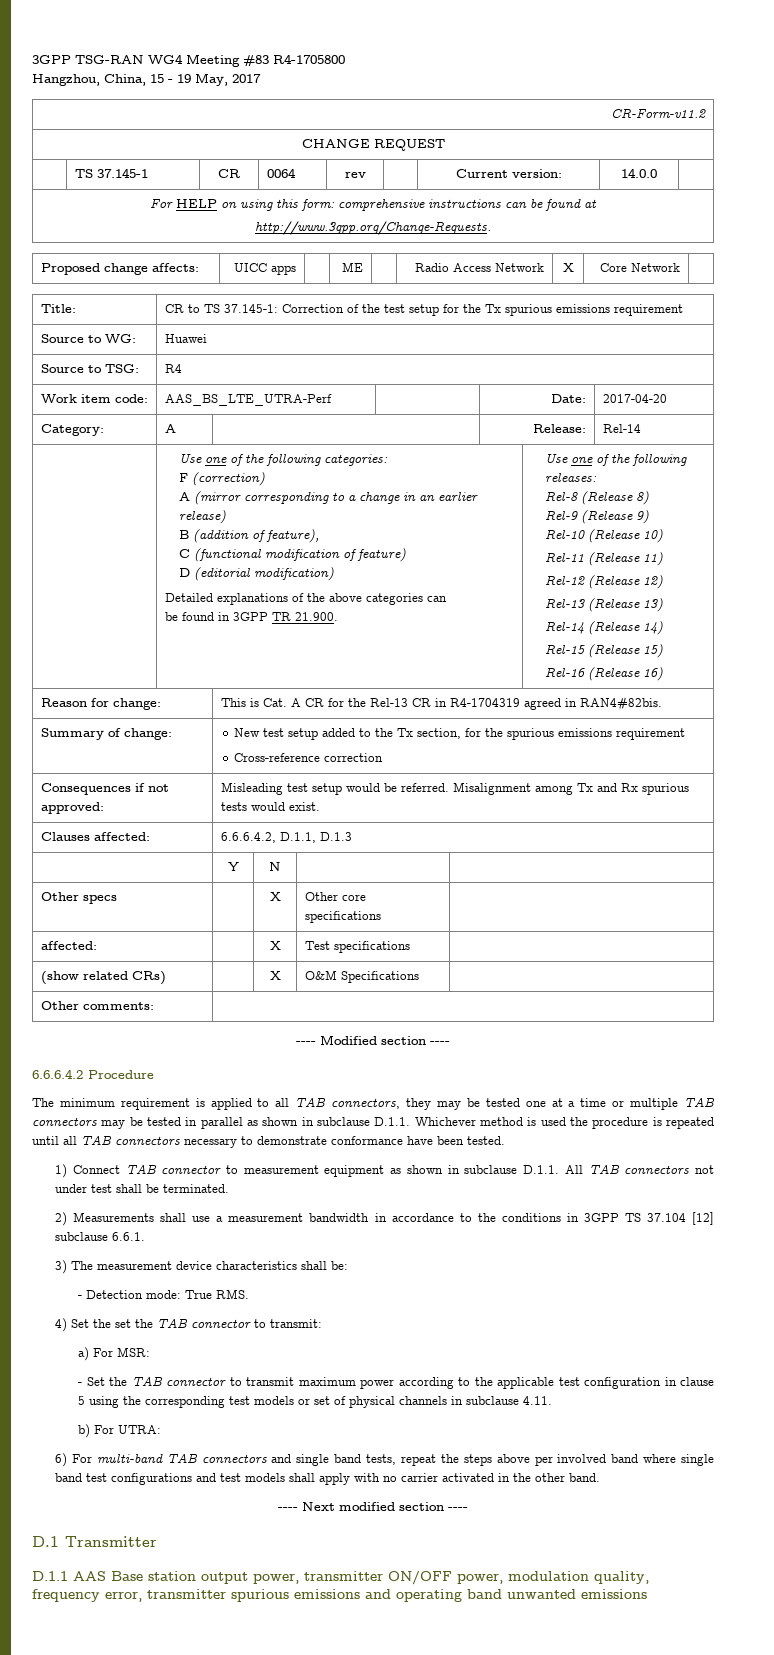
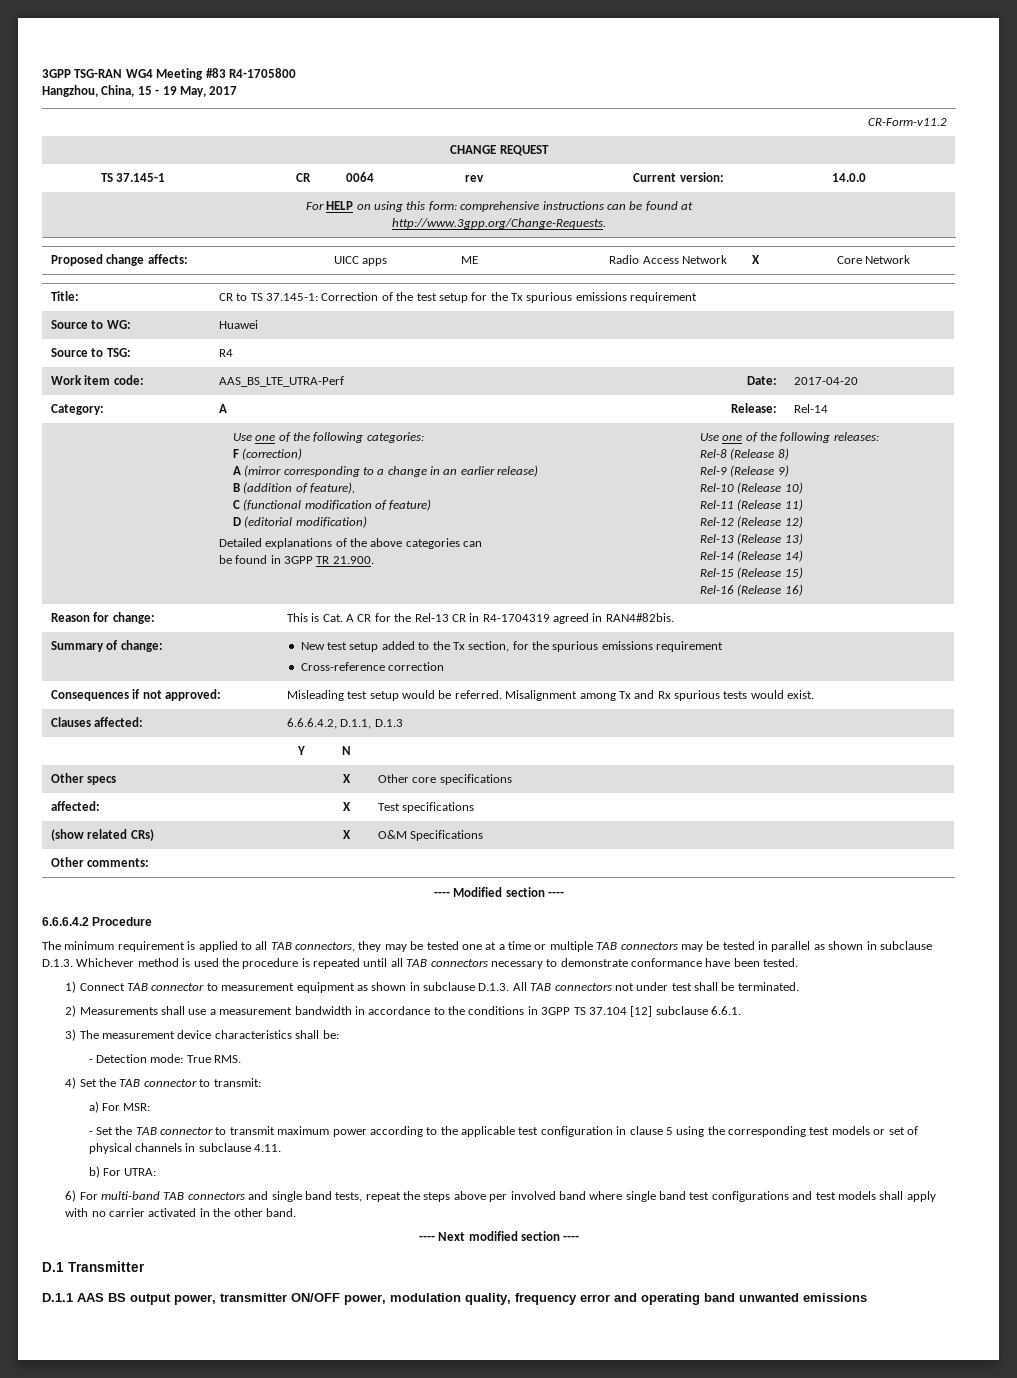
- The minimum requirement is applied to all TAB connectors, they may be tested one at a time or multiple TAB connectors may be tested in parallel as shown in subclause D.1.1. Whichever method is used the procedure is repeated until all TAB connectors necessary to demonstrate conformance have been tested.
+ The minimum requirement is applied to all TAB connectors, they may be tested one at a time or multiple TAB connectors may be tested in parallel as shown in subclause D.1.3. Whichever method is used the procedure is repeated until all TAB connectors necessary to demonstrate conformance have been tested.
- 1) Connect TAB connector to measurement equipment as shown in subclause D.1.1. All TAB connectors not under test shall be terminated.
+ 1) Connect TAB connector to measurement equipment as shown in subclause D.1.3. All TAB connectors not under test shall be terminated.
- 4) Set the set the TAB connector to transmit:
+ 4) Set the TAB connector to transmit:
- D.1.1 AAS Base station output power, transmitter ON/OFF power, modulation quality, frequency error, transmitter spurious emissions and operating band unwanted emissions
+ D.1.1 AAS BS output power, transmitter ON/OFF power, modulation quality, frequency error and operating band unwanted emissions

